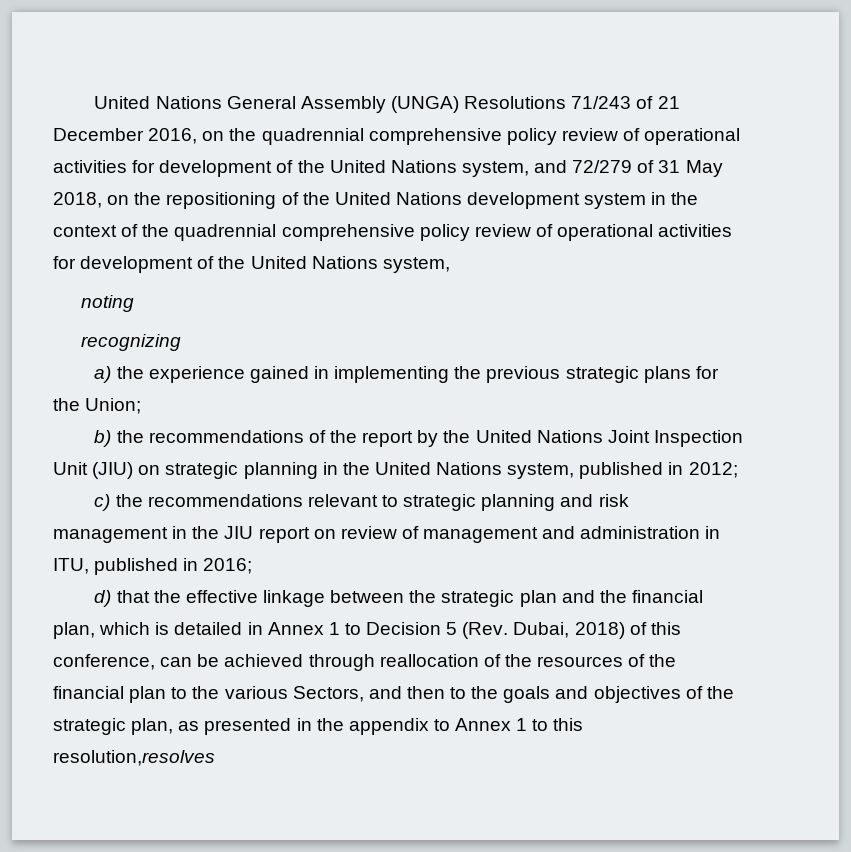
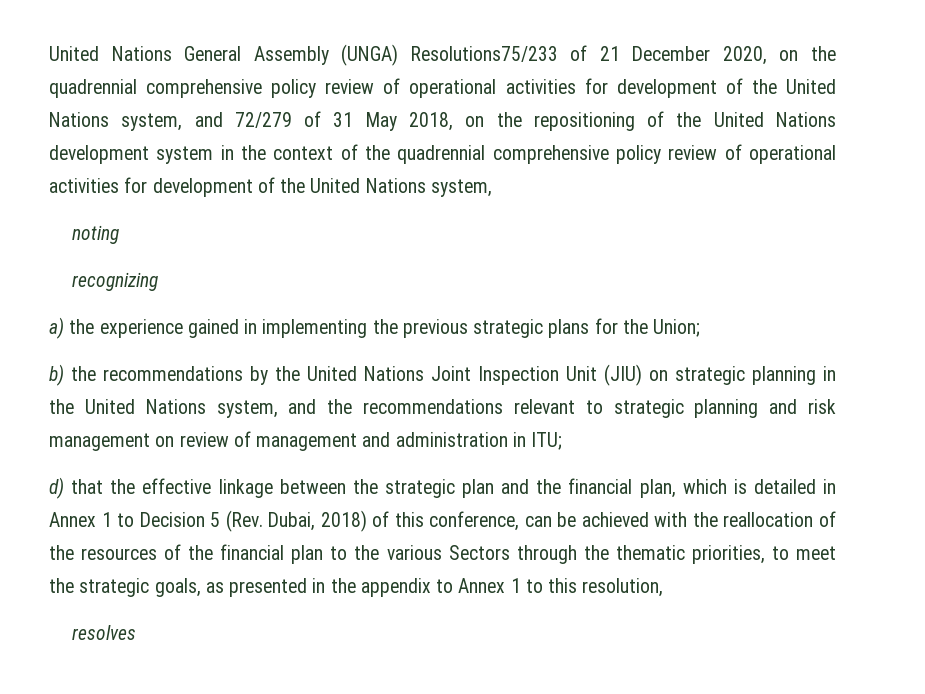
- United Nations General Assembly (UNGA) Resolutions 71/243 of 21 December 2016, on the quadrennial comprehensive policy review of operational activities for development of the United Nations system, and 72/279 of 31 May 2018, on the repositioning of the United Nations development system in the context of the quadrennial comprehensive policy review of operational activities for development of the United Nations system,
+ United Nations General Assembly (UNGA) Resolutions75/233 of 21 December 2020, on the quadrennial comprehensive policy review of operational activities for development of the United Nations system, and 72/279 of 31 May 2018, on the repositioning of the United Nations development system in the context of the quadrennial comprehensive policy review of operational activities for development of the United Nations system,
- b) the recommendations of the report by the United Nations Joint Inspection Unit (JIU) on strategic planning in the United Nations system, published in 2012;
- c) the recommendations relevant to strategic planning and risk management in the JIU report on review of management and administration in ITU, published in 2016;
+ b) the recommendations by the United Nations Joint Inspection Unit (JIU) on strategic planning in the United Nations system, and the recommendations relevant to strategic planning and risk management on review of management and administration in ITU;
- d) that the effective linkage between the strategic plan and the financial plan, which is detailed in Annex 1 to Decision 5 (Rev. Dubai, 2018) of this conference, can be achieved through reallocation of the resources of the financial plan to the various Sectors, and then to the goals and objectives of the strategic plan, as presented in the appendix to Annex 1 to this resolution,resolves
+ d) that the effective linkage between the strategic plan and the financial plan, which is detailed in Annex 1 to Decision 5 (Rev. Dubai, 2018) of this conference, can be achieved with the reallocation of the resources of the financial plan to the various Sectors through the thematic priorities, to meet the strategic goals, as presented in the appendix to Annex 1 to this resolution,
+ resolves

